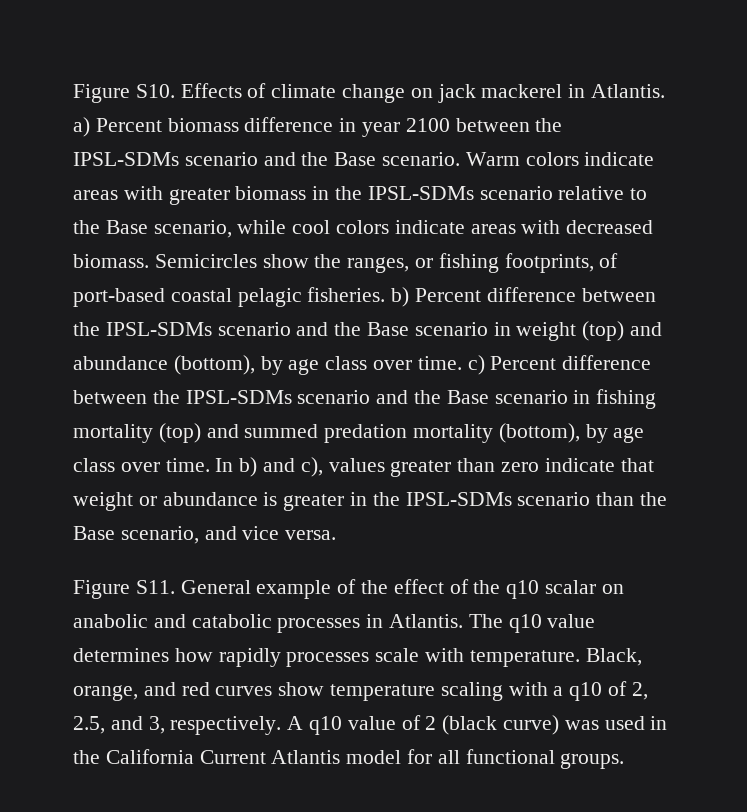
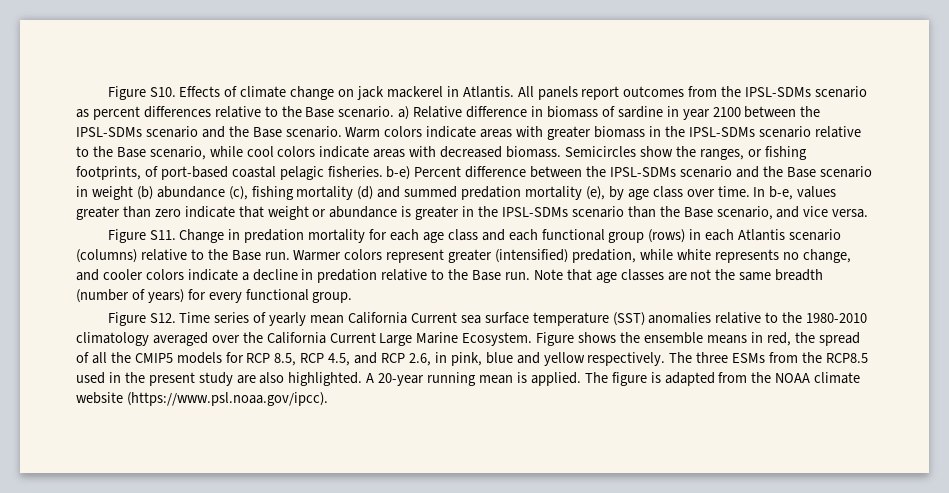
- Figure S10. Effects of climate change on jack mackerel in Atlantis. a) Percent biomass difference in year 2100 between the IPSL-SDMs scenario and the Base scenario.
+ Figure S10. Effects of climate change on jack mackerel in Atlantis. All panels report outcomes from the IPSL-SDMs scenario as percent differences relative to the Base scenario. a) Relative difference in biomass of sardine in year 2100 between the IPSL-SDMs scenario and the Base scenario.
- Semicircles show the ranges, or fishing footprints, of port-based coastal pelagic fisheries. b) Percent difference between the IPSL-SDMs scenario and the Base scenario in weight (top) and abundance (bottom), by age class over time. c) Percent difference between the IPSL-SDMs scenario and the Base scenario in fishing mortality (top) and summed predation mortality (bottom), by age class over time.
+ Semicircles show the ranges, or fishing footprints, of port-based coastal pelagic fisheries. b-e) Percent difference between the IPSL-SDMs scenario and the Base scenario in weight (b) abundance (c), fishing mortality (d) and summed predation mortality (e), by age class over time.
- In b) and c), values greater than zero indicate that weight or abundance is greater in the IPSL-SDMs scenario than the Base scenario, and vice versa.
+ In b-e, values greater than zero indicate that weight or abundance is greater in the IPSL-SDMs scenario than the Base scenario, and vice versa.
- Figure S11. General example of the effect of the q10 scalar on anabolic and catabolic processes in Atlantis. The q10 value determines how rapidly processes scale with temperature. Black, orange, and red curves show temperature scaling with a q10 of 2, 2.5, and 3, respectively. A q10 value of 2 (black curve) was used in the California Current Atlantis model for all functional groups.
+ Figure S11. Change in predation mortality for each age class and each functional group (rows) in each Atlantis scenario (columns) relative to the Base run. Warmer colors represent greater (intensified) predation, while white represents no change, and cooler colors indicate a decline in predation relative to the Base run. Note that age classes are not the same breadth (number of years) for every functional group.
+ Figure S12. Time series of yearly mean California Current sea surface temperature (SST) anomalies relative to the 1980-2010 climatology averaged over the California Current Large Marine Ecosystem. Figure shows the ensemble means in red, the spread of all the CMIP5 models for RCP 8.5, RCP 4.5, and RCP 2.6, in pink, blue and yellow respectively. The three ESMs from the RCP8.5 used in the present study are also highlighted. A 20-year running mean is applied. The figure is adapted from the NOAA climate website (https://www.psl.noaa.gov/ipcc).

